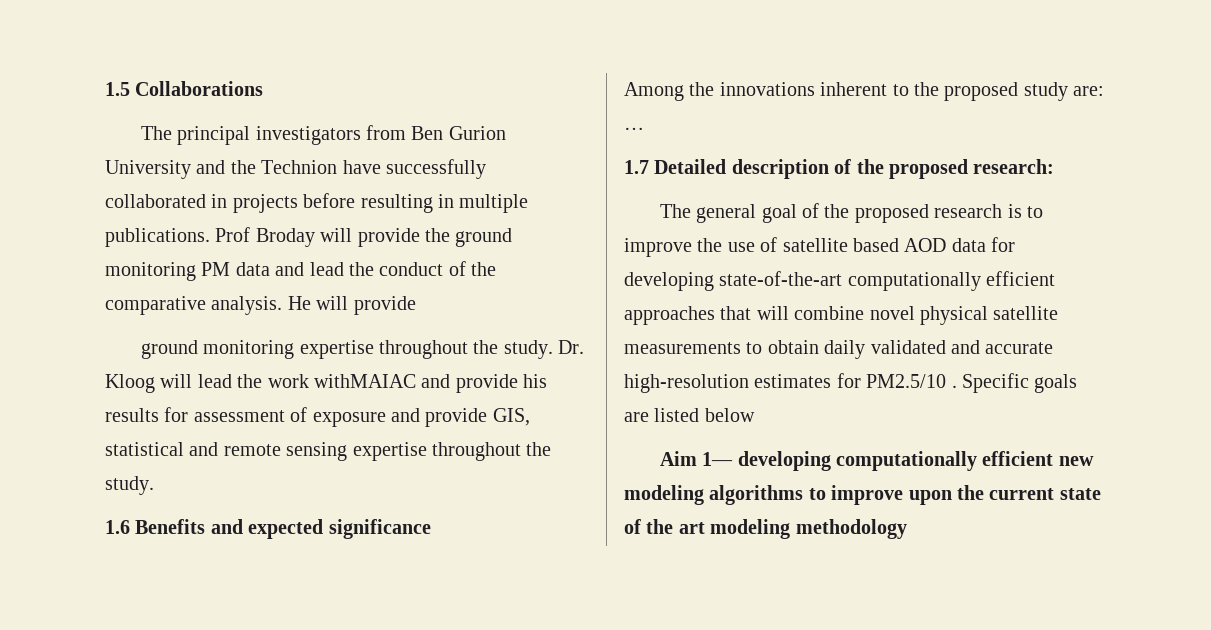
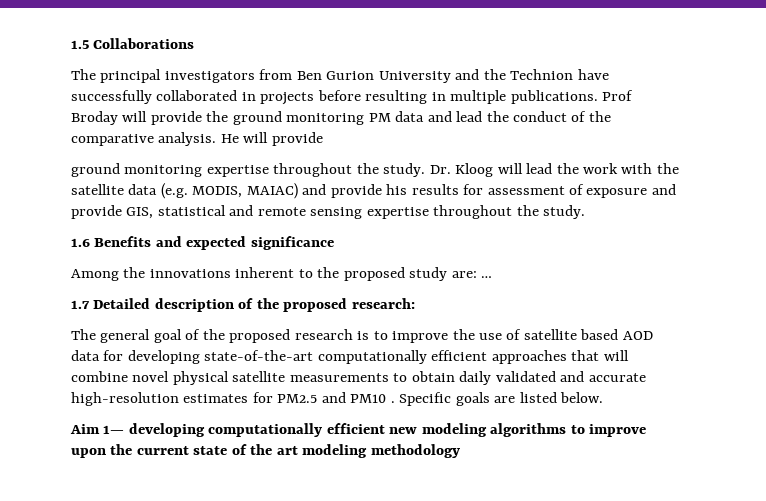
- Dr. Kloog will lead the work withMAIAC and provide his results for assessment of exposure and provide GIS, statistical and remote sensing expertise throughout the study.
+ Dr. Kloog will lead the work with the satellite data (e.g. MODIS, MAIAC) and provide his results for assessment of exposure and provide GIS, statistical and remote sensing expertise throughout the study.
- The general goal of the proposed research is to improve the use of satellite based AOD data for developing state-of-the-art computationally efficient approaches that will combine novel physical satellite measurements to obtain daily validated and accurate high-resolution estimates for PM2.5/10 .
+ The general goal of the proposed research is to improve the use of satellite based AOD data for developing state-of-the-art computationally efficient approaches that will combine novel physical satellite measurements to obtain daily validated and accurate high-resolution estimates for PM2.5 and PM10 .
- Specific goals are listed below
+ Specific goals are listed below.

